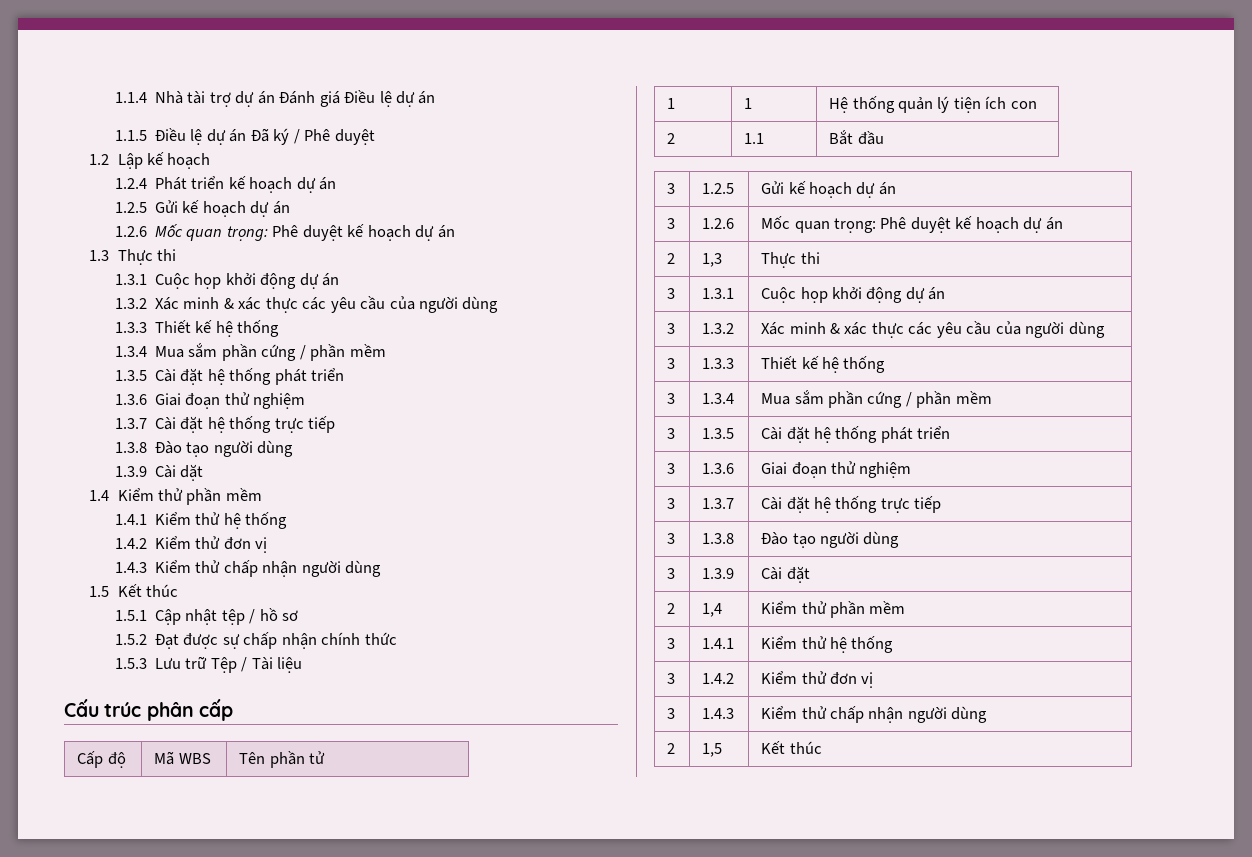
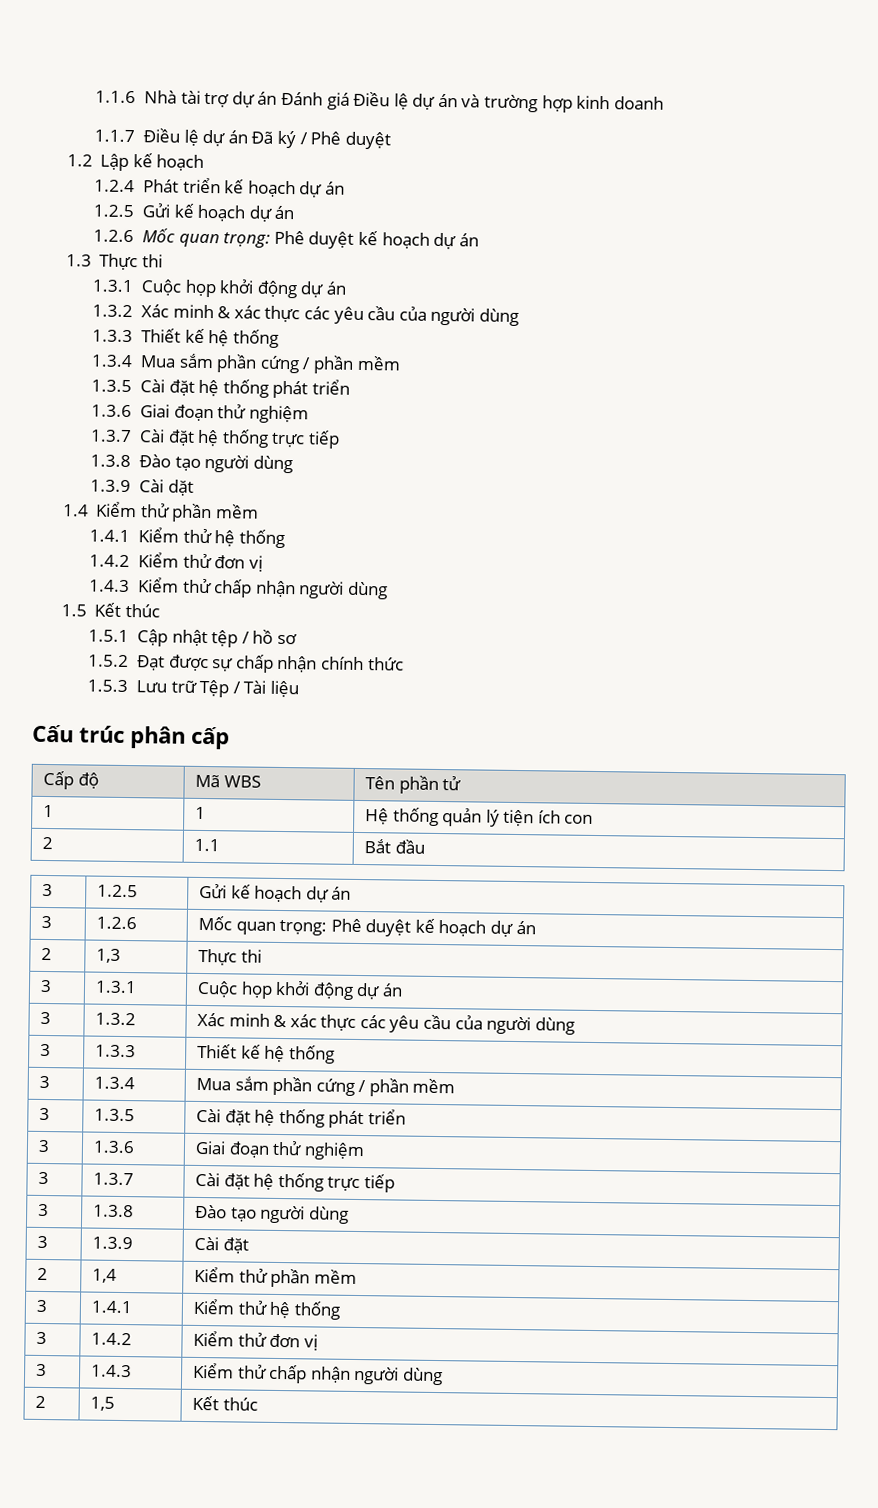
- 1.1.4 Nhà tài trợ dự án Đánh giá Điều lệ dự án
- 1.1.5 Điều lệ dự án Đã ký / Phê duyệt
+ 1.1.6 Nhà tài trợ dự án Đánh giá Điều lệ dự án và trường hợp kinh doanh
+ 1.1.7 Điều lệ dự án Đã ký / Phê duyệt

